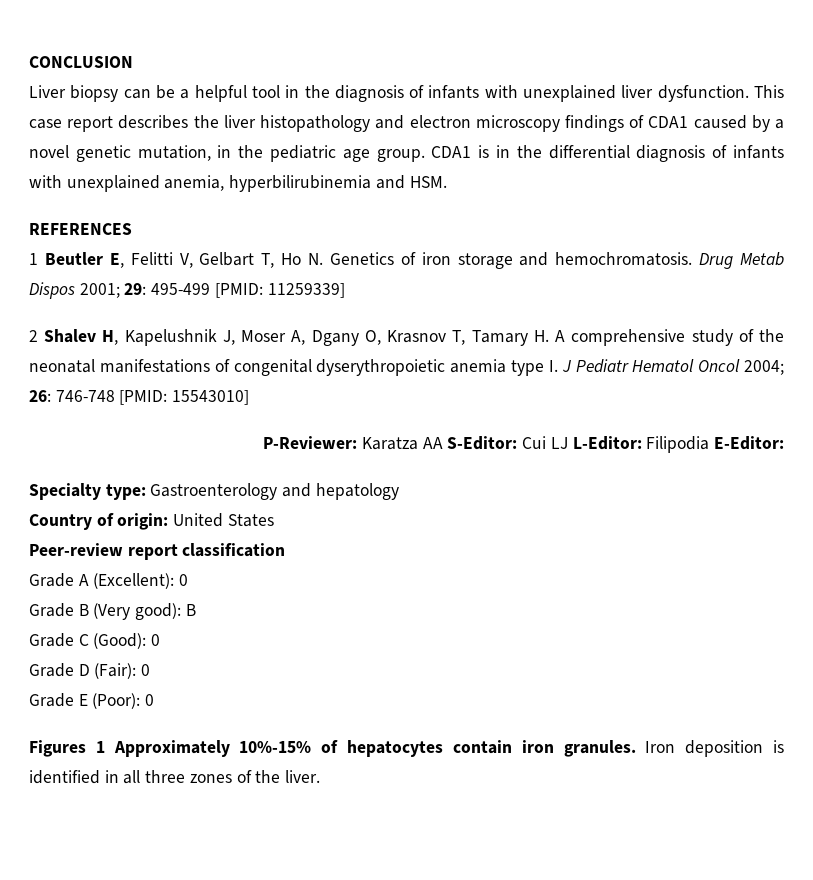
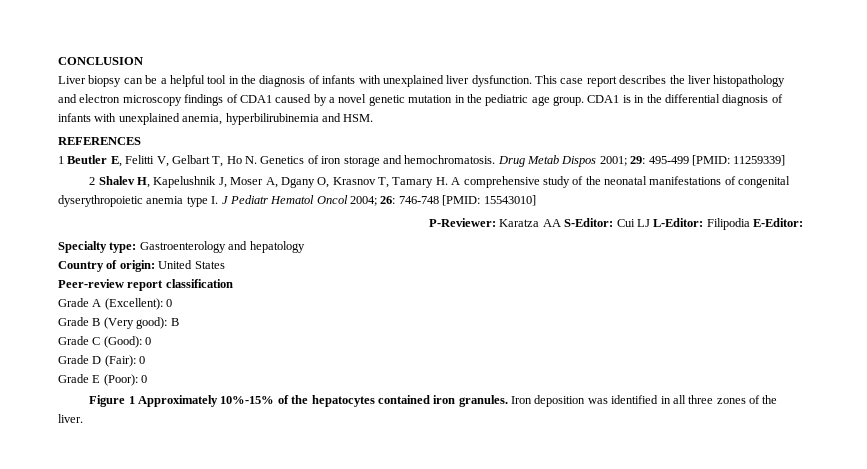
- This case report describes the liver histopathology and electron microscopy findings of CDA1 caused by a novel genetic mutation, in the pediatric age group.
+ This case report describes the liver histopathology and electron microscopy findings of CDA1 caused by a novel genetic mutation in the pediatric age group.
- Figures 1 Approximately 10%-15% of hepatocytes contain iron granules.
+ Figure 1 Approximately 10%-15% of the hepatocytes contained iron granules.
- Iron deposition is identified in all three zones of the liver.
+ Iron deposition was identified in all three zones of the liver.

